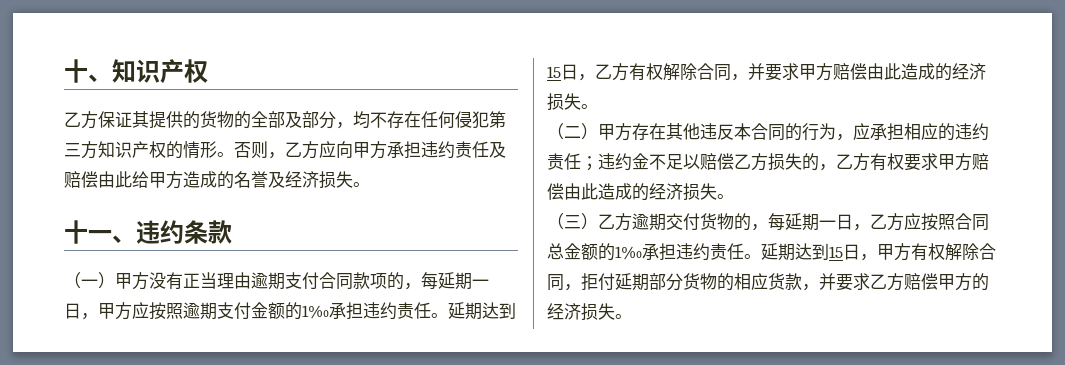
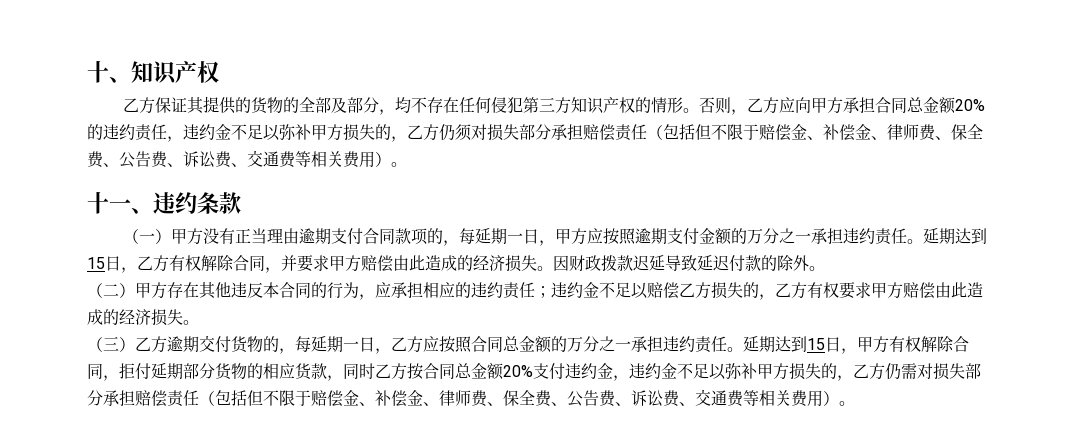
- 否则，乙方应向甲方承担违约责任及赔偿由此给甲方造成的名誉及经济损失。
+ 否则，乙方应向甲方承担合同总金额20%的违约责任，违约金不足以弥补甲方损失的，乙方仍须对损失部分承担赔偿责任（包括但不限于赔偿金、补偿金、律师费、保全费、公告费、诉讼费、交通费等相关费用）。
- （一）甲方没有正当理由逾期支付合同款项的，每延期一日，甲方应按照逾期支付金额的1‰承担违约责任。
+ （一）甲方没有正当理由逾期支付合同款项的，每延期一日，甲方应按照逾期支付金额的万分之一承担违约责任。
+ 因财政拨款迟延导致延迟付款的除外。
- （三）乙方逾期交付货物的，每延期一日，乙方应按照合同总金额的1‰承担违约责任。
+ （三）乙方逾期交付货物的，每延期一日，乙方应按照合同总金额的万分之一承担违约责任。
- 延期达到15日，甲方有权解除合同，拒付延期部分货物的相应货款，并要求乙方赔偿甲方的经济损失。
+ 延期达到15日，甲方有权解除合同，拒付延期部分货物的相应货款，同时乙方按合同总金额20%支付违约金，违约金不足以弥补甲方损失的，乙方仍需对损失部分承担赔偿责任（包括但不限于赔偿金、补偿金、律师费、保全费、公告费、诉讼费、交通费等相关费用）。

